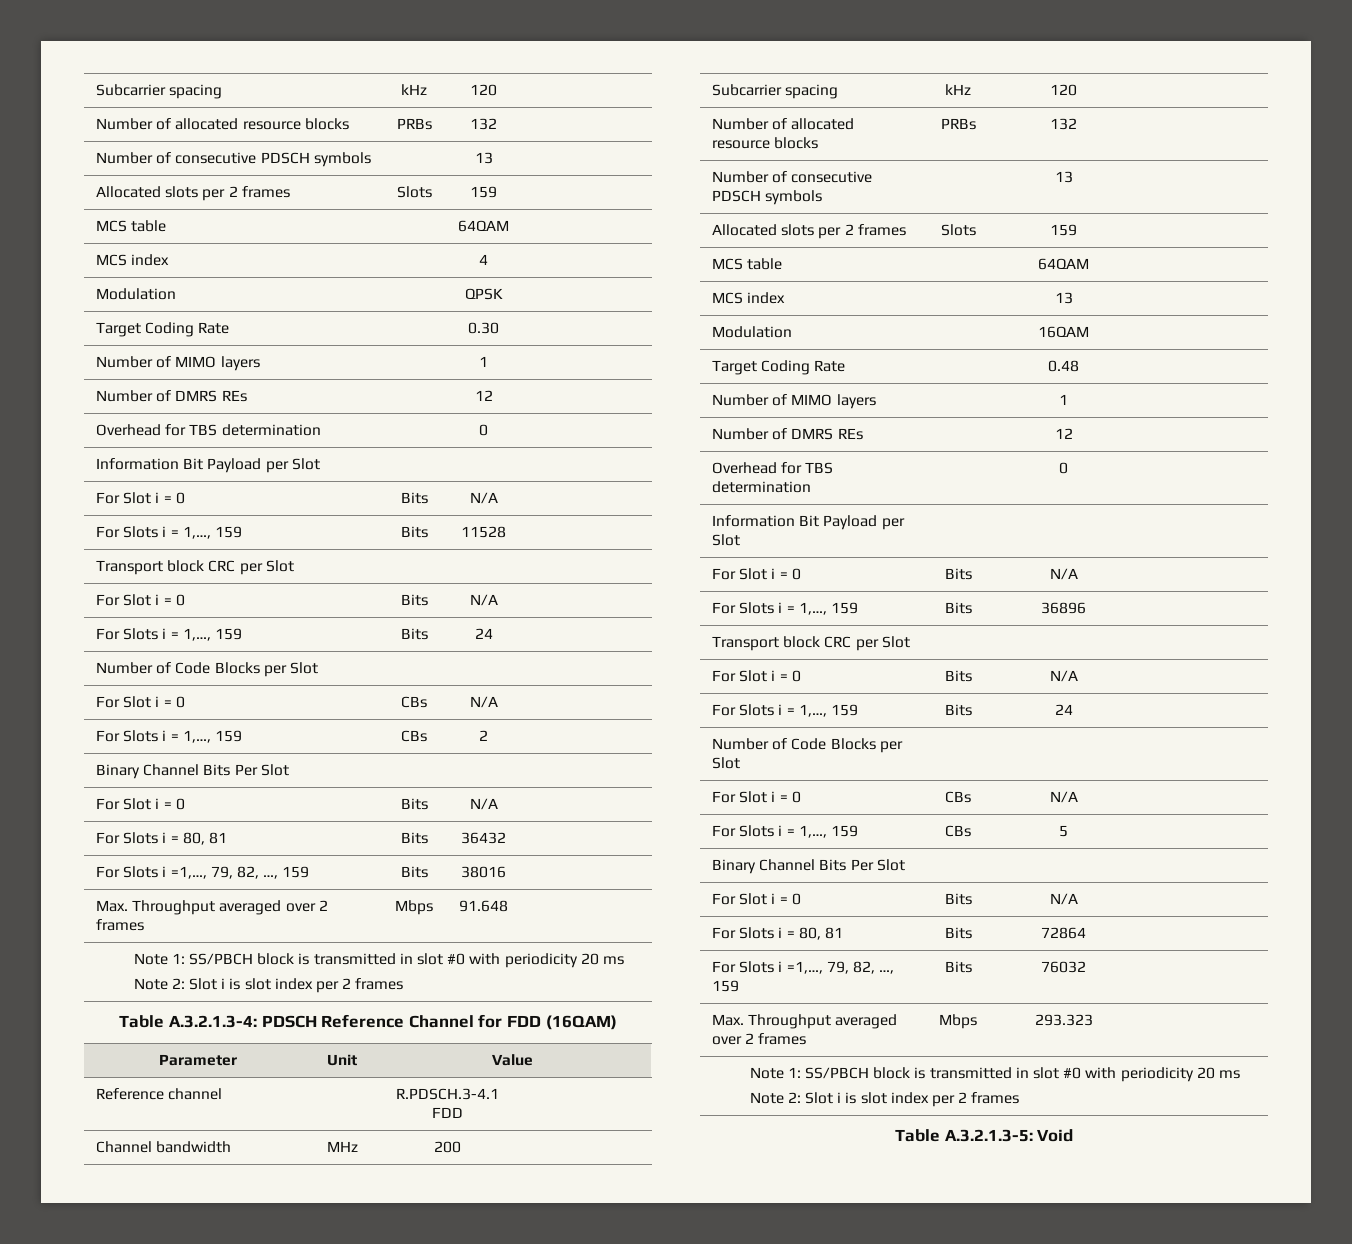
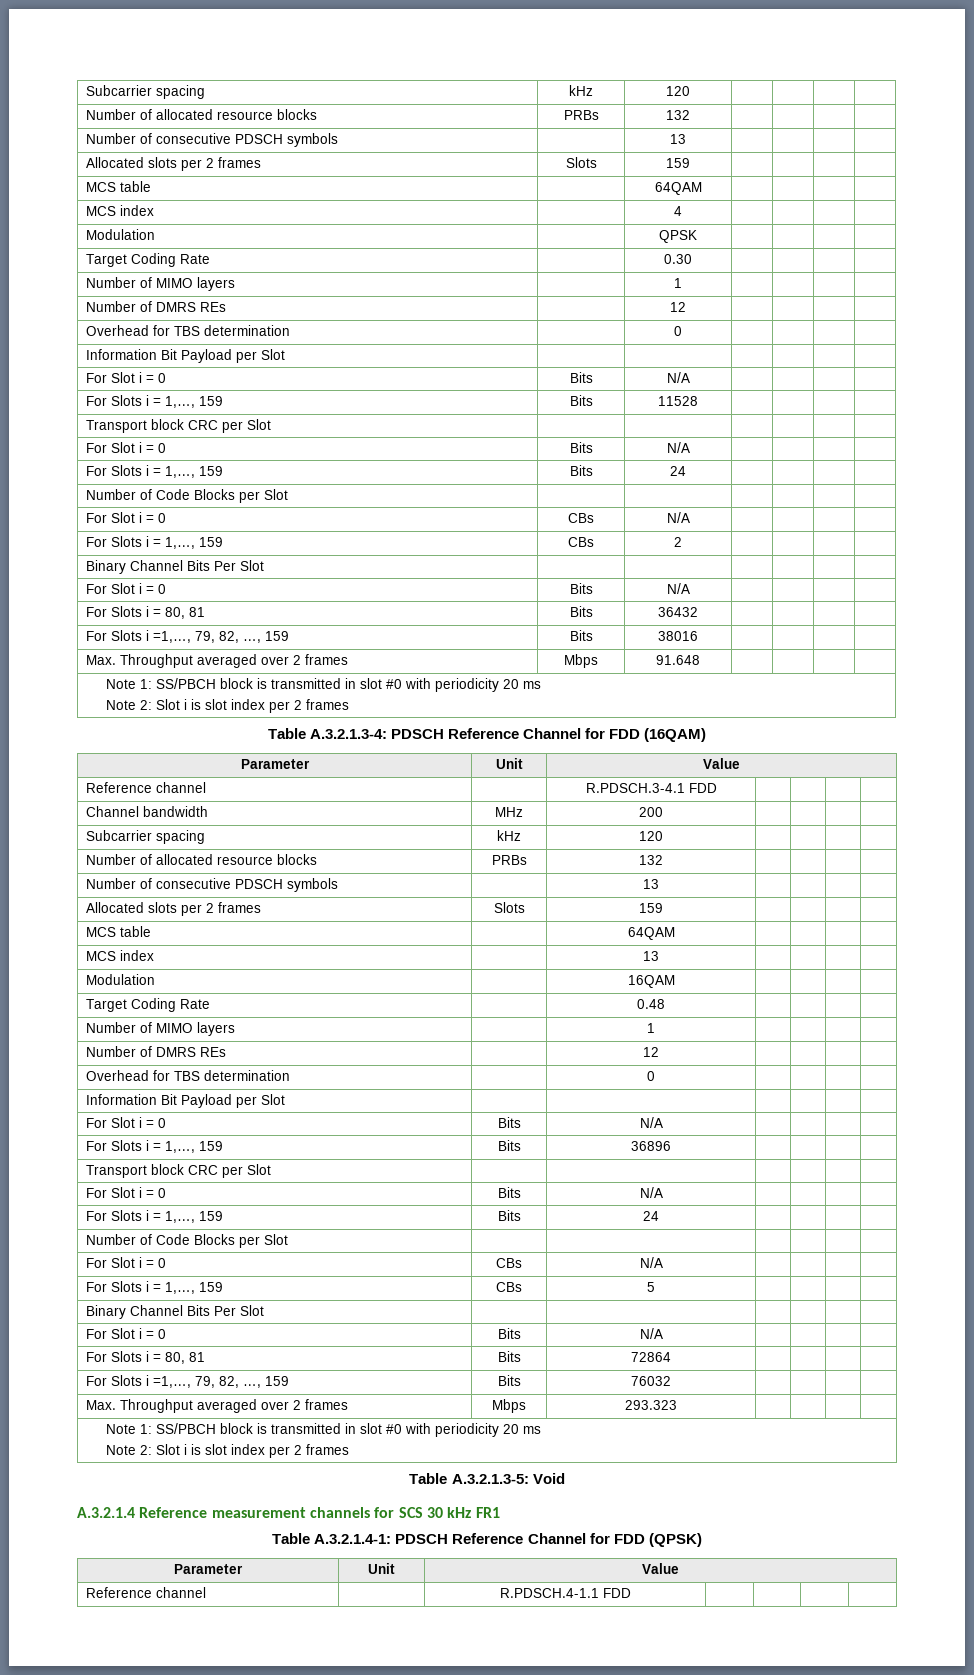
+ A.3.2.1.4 Reference measurement channels for SCS 30 kHz FR1
+ Table A.3.2.1.4-1: PDSCH Reference Channel for FDD (QPSK)
+ Parameter | Unit | Value
+ Reference channel | | R.PDSCH.4-1.1 FDD | | | |

